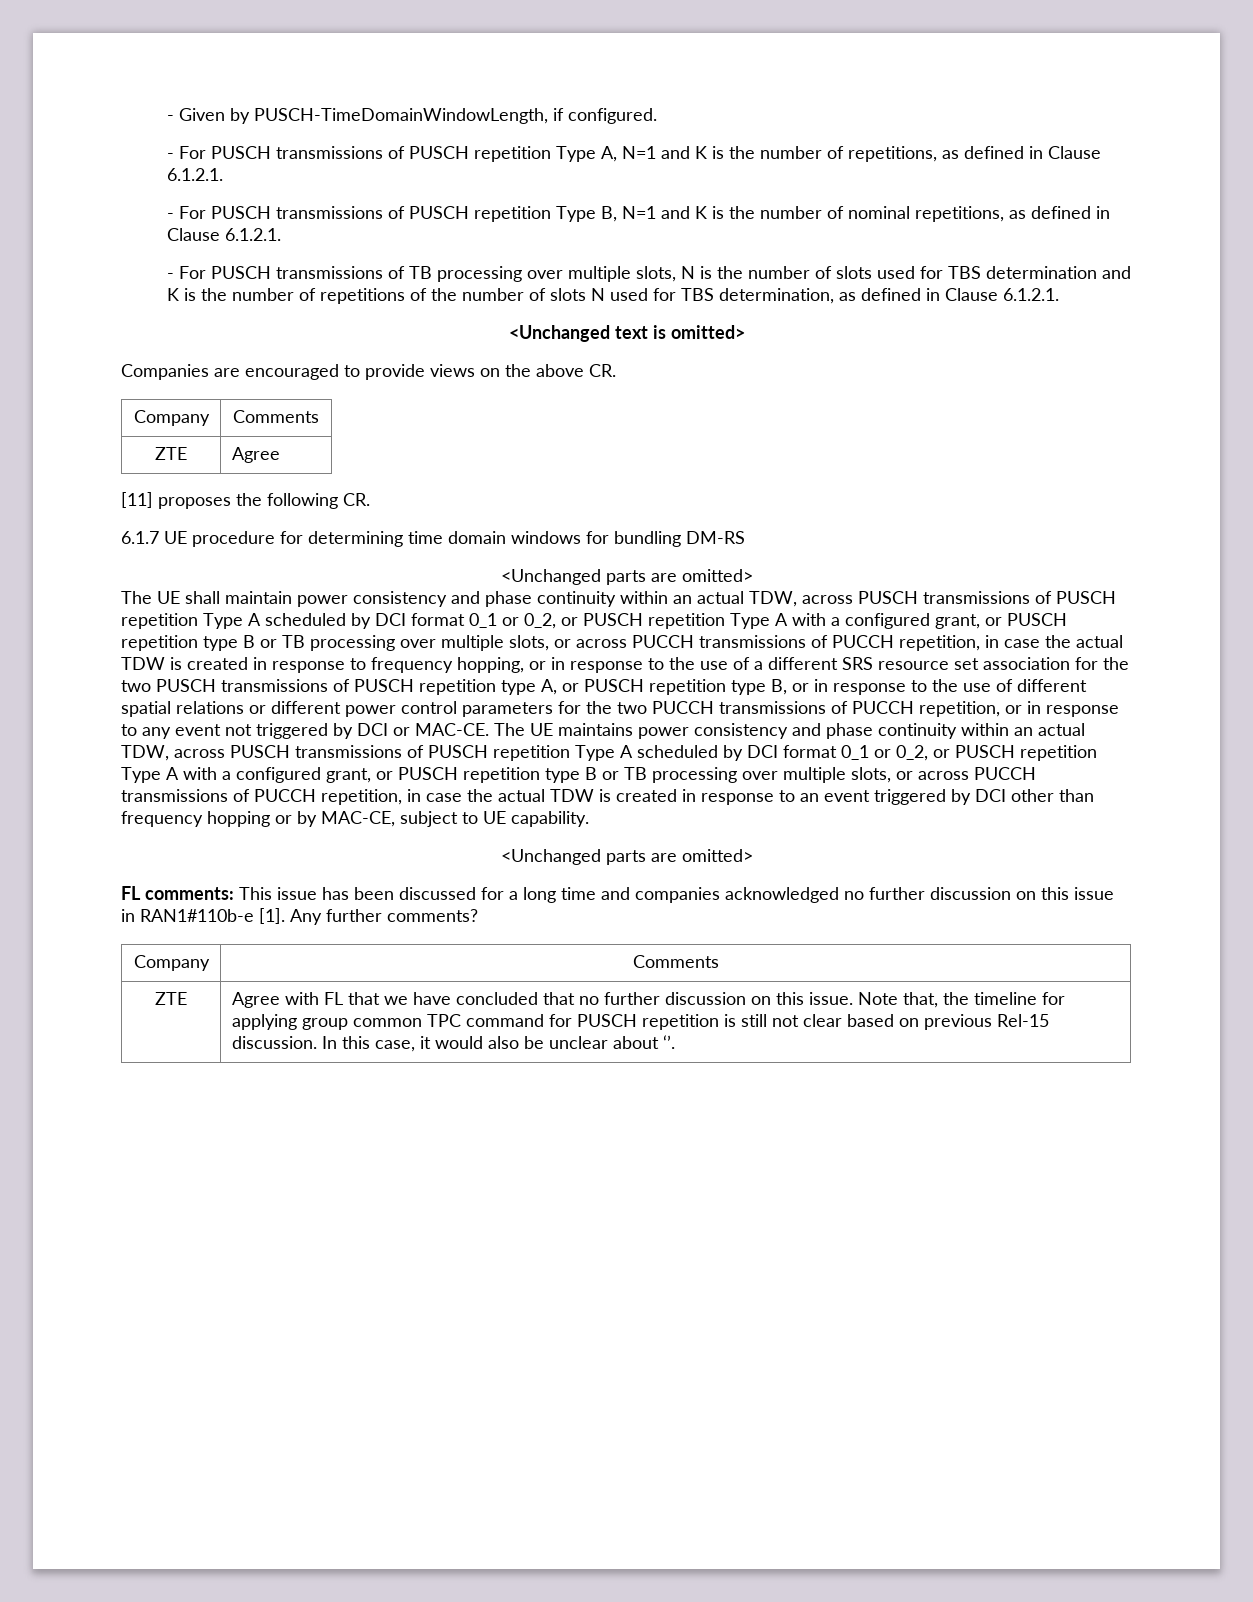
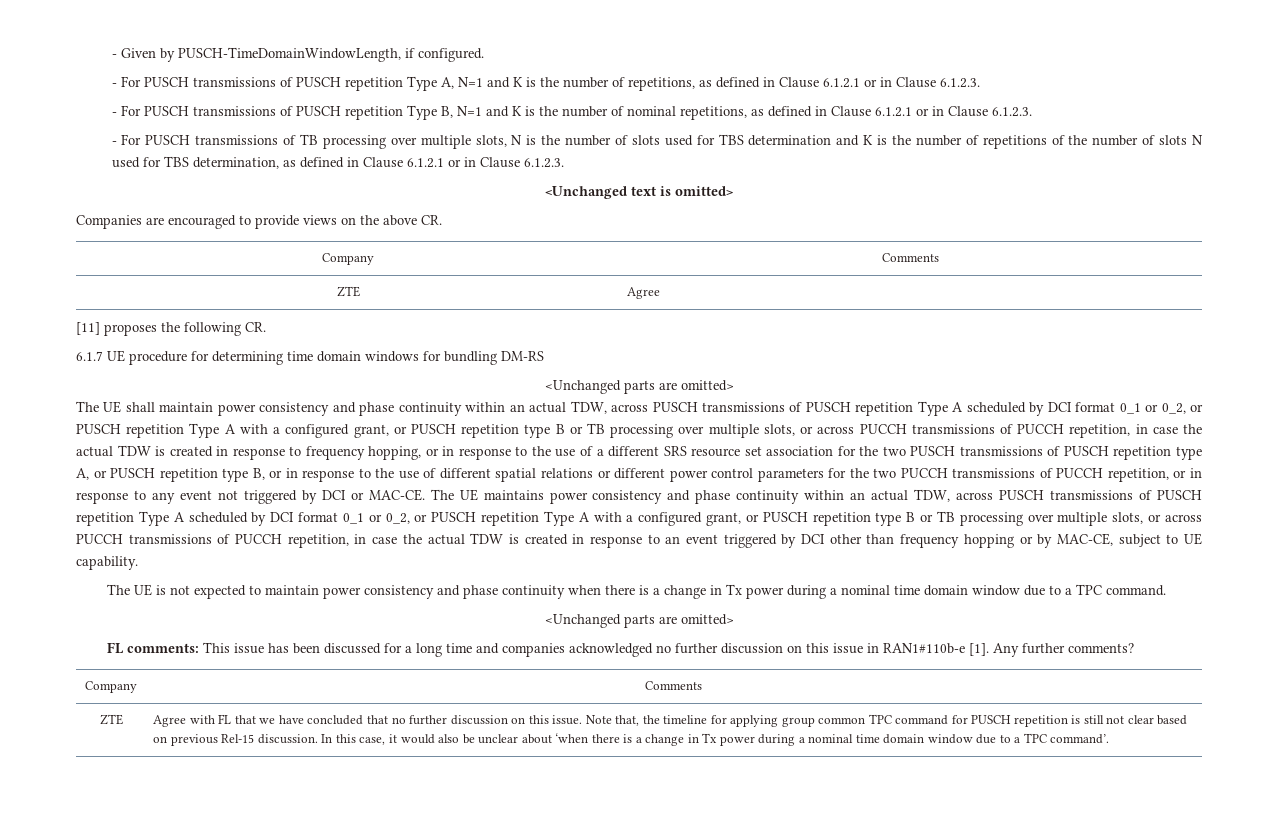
- - For PUSCH transmissions of PUSCH repetition Type A, N=1 and K is the number of repetitions, as defined in Clause 6.1.2.1.
+ - For PUSCH transmissions of PUSCH repetition Type A, N=1 and K is the number of repetitions, as defined in Clause 6.1.2.1 or in Clause 6.1.2.3.
- - For PUSCH transmissions of PUSCH repetition Type B, N=1 and K is the number of nominal repetitions, as defined in Clause 6.1.2.1.
+ - For PUSCH transmissions of PUSCH repetition Type B, N=1 and K is the number of nominal repetitions, as defined in Clause 6.1.2.1 or in Clause 6.1.2.3.
- - For PUSCH transmissions of TB processing over multiple slots, N is the number of slots used for TBS determination and K is the number of repetitions of the number of slots N used for TBS determination, as defined in Clause 6.1.2.1.
+ - For PUSCH transmissions of TB processing over multiple slots, N is the number of slots used for TBS determination and K is the number of repetitions of the number of slots N used for TBS determination, as defined in Clause 6.1.2.1 or in Clause 6.1.2.3.
+ The UE is not expected to maintain power consistency and phase continuity when there is a change in Tx power during a nominal time domain window due to a TPC command.
- In this case, it would also be unclear about ‘’.
+ In this case, it would also be unclear about ‘when there is a change in Tx power during a nominal time domain window due to a TPC command’.

